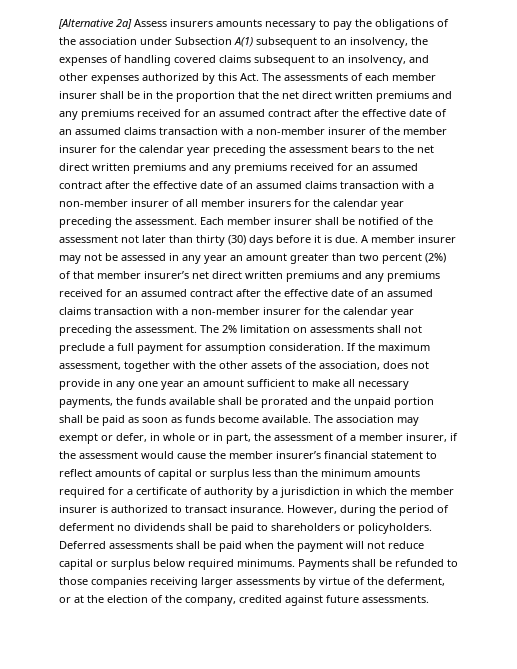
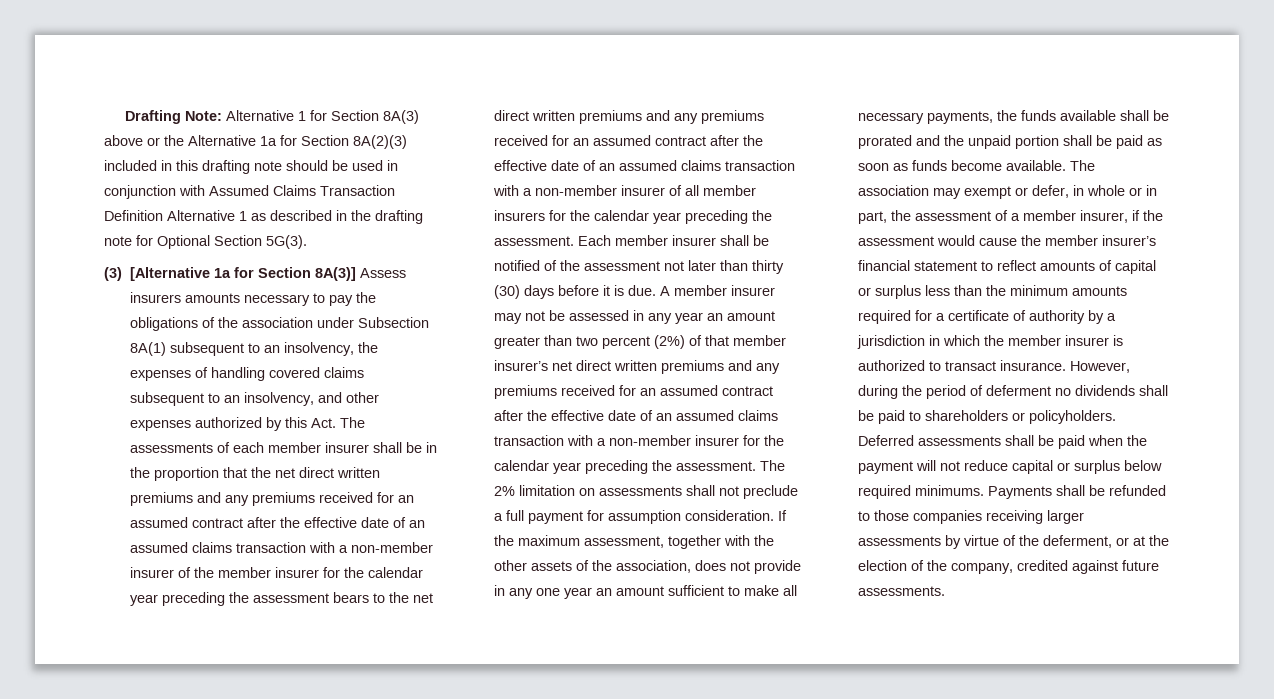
- [Alternative 2a] Assess insurers amounts necessary to pay the obligations of the association under Subsection A(1) subsequent to an insolvency, the expenses of handling covered claims subsequent to an insolvency, and other expenses authorized by this Act. The assessments of each member insurer shall be in the proportion that the net direct written premiums and any premiums received for an assumed contract after the effective date of an assumed claims transaction with a non-member insurer of the member insurer for the calendar year preceding the assessment bears to the net direct written premiums and any premiums received for an assumed contract after the effective date of an assumed claims transaction with a non-member insurer of all member insurers for the calendar year preceding the assessment.
+ Drafting Note: Alternative 1 for Section 8A(3) above or the Alternative 1a for Section 8A(2)(3) included in this drafting note should be used in conjunction with Assumed Claims Transaction Definition Alternative 1 as described in the drafting note for Optional Section 5G(3).
+ (3) [Alternative 1a for Section 8A(3)] Assess insurers amounts necessary to pay the obligations of the association under Subsection 8A(1) subsequent to an insolvency, the expenses of handling covered claims subsequent to an insolvency, and other expenses authorized by this Act. The assessments of each member insurer shall be in the proportion that the net direct written premiums and any premiums received for an assumed contract after the effective date of an assumed claims transaction with a non-member insurer of the member insurer for the calendar year preceding the assessment bears to the net direct written premiums and any premiums received for an assumed contract after the effective date of an assumed claims transaction with a non-member insurer of all member insurers for the calendar year preceding the assessment.

